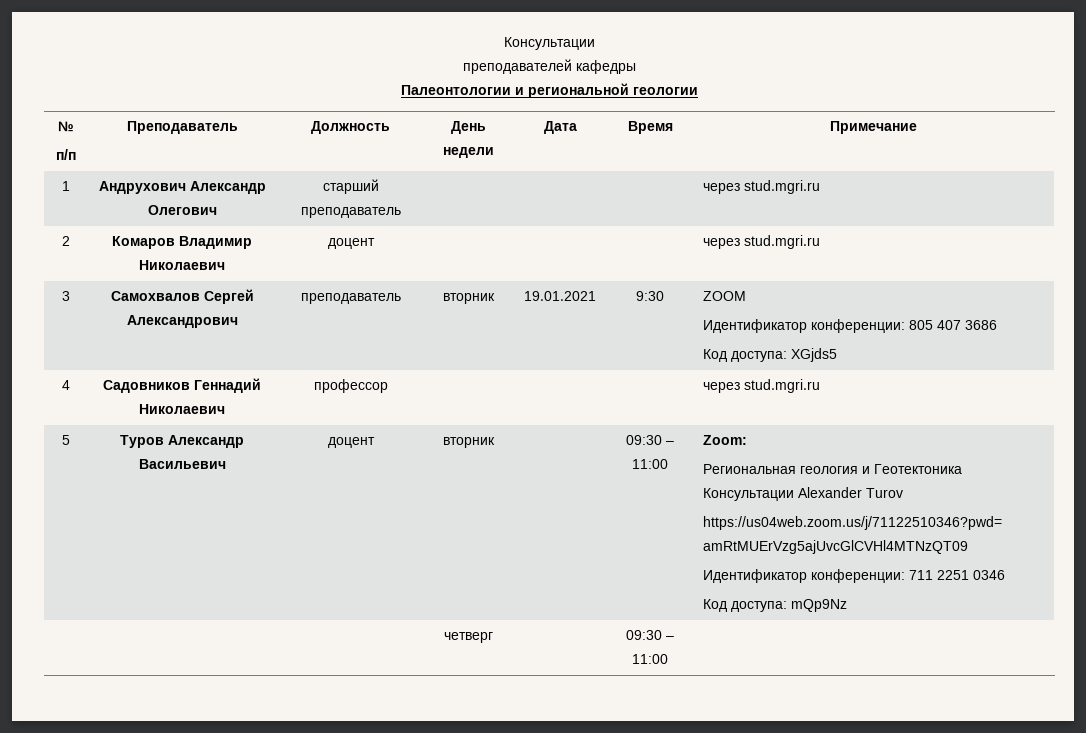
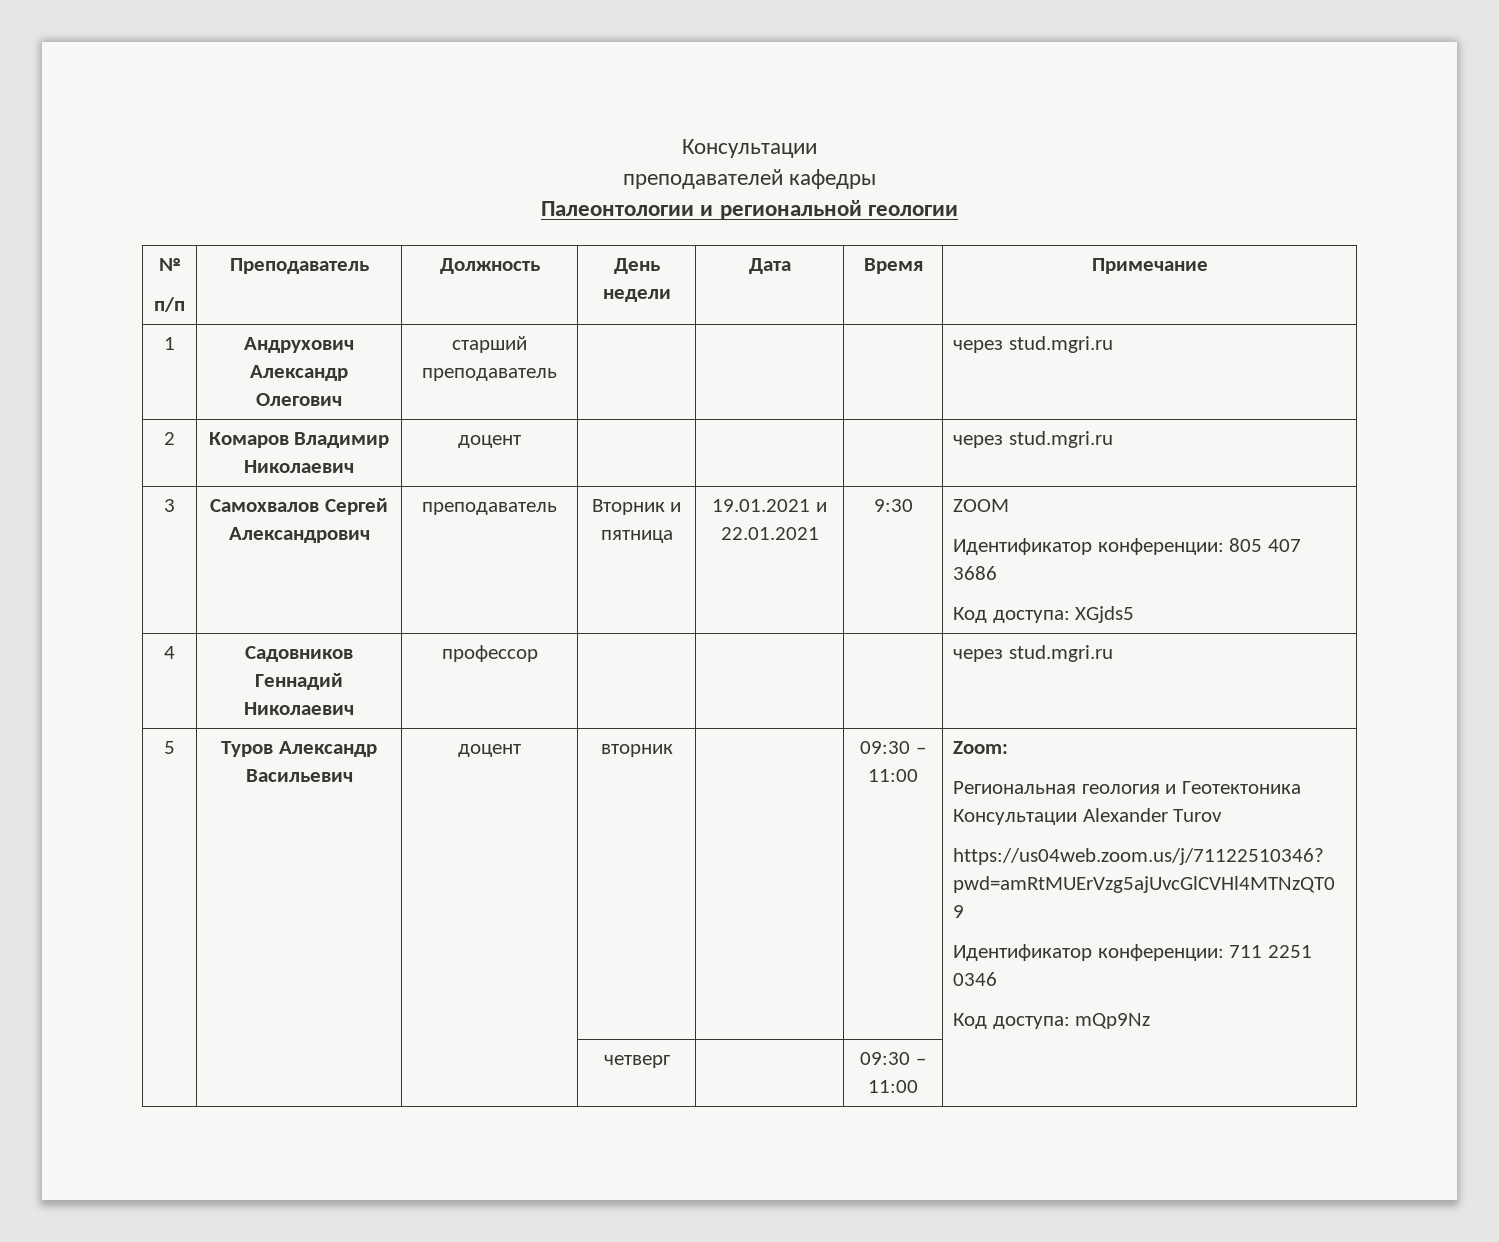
- 3 | Самохвалов Сергей Александрович | преподаватель | вторник | 19.01.2021 | 9:30 | ZOOM
+ 3 | Самохвалов Сергей Александрович | преподаватель | Вторник и пятница | 19.01.2021 и 22.01.2021 | 9:30 | ZOOM

